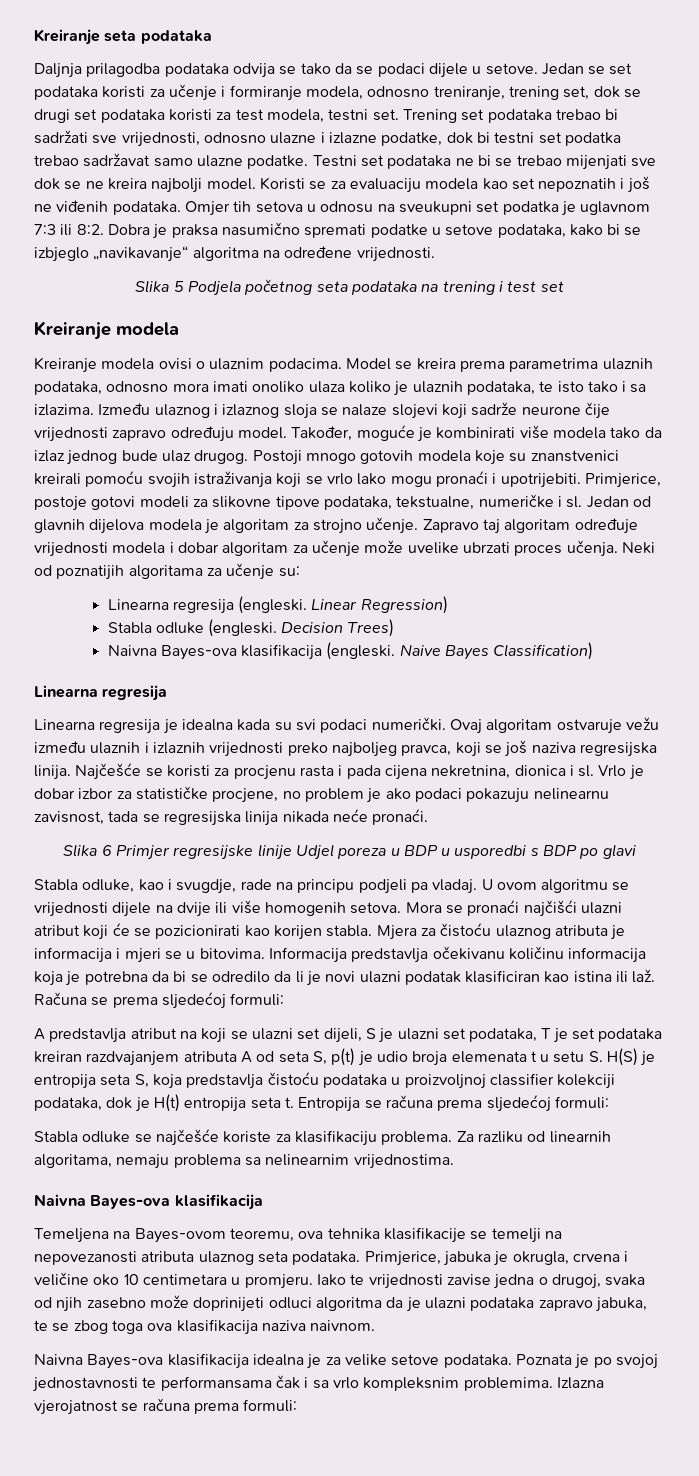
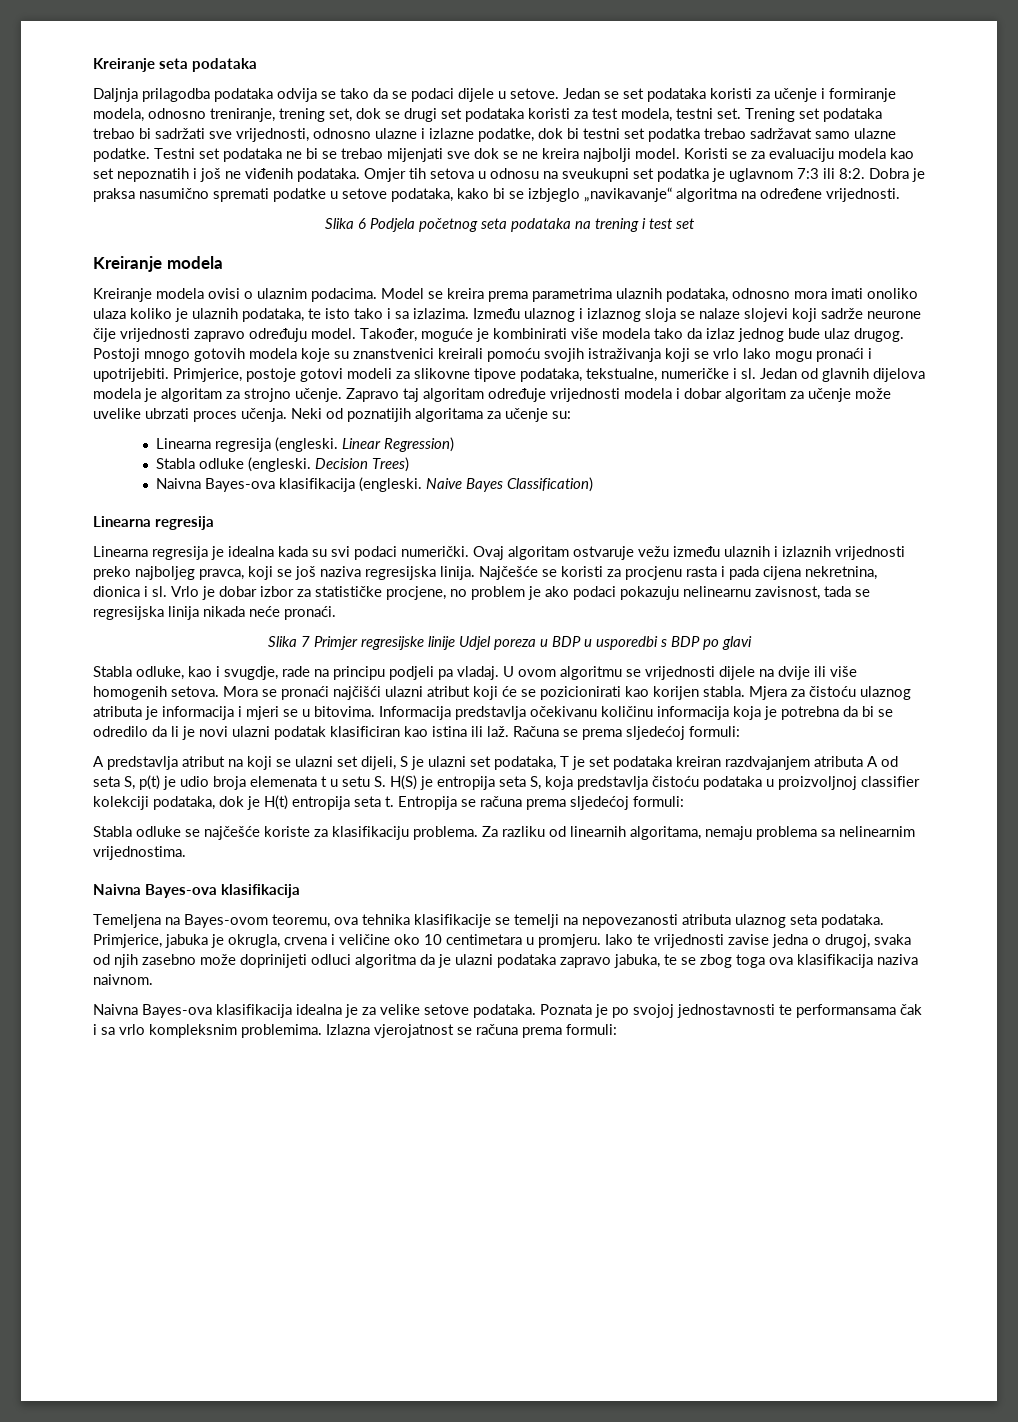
- Slika 5 Podjela početnog seta podataka na trening i test set
+ Slika 6 Podjela početnog seta podataka na trening i test set
- Slika 6 Primjer regresijske linije Udjel poreza u BDP u usporedbi s BDP po glavi
+ Slika 7 Primjer regresijske linije Udjel poreza u BDP u usporedbi s BDP po glavi

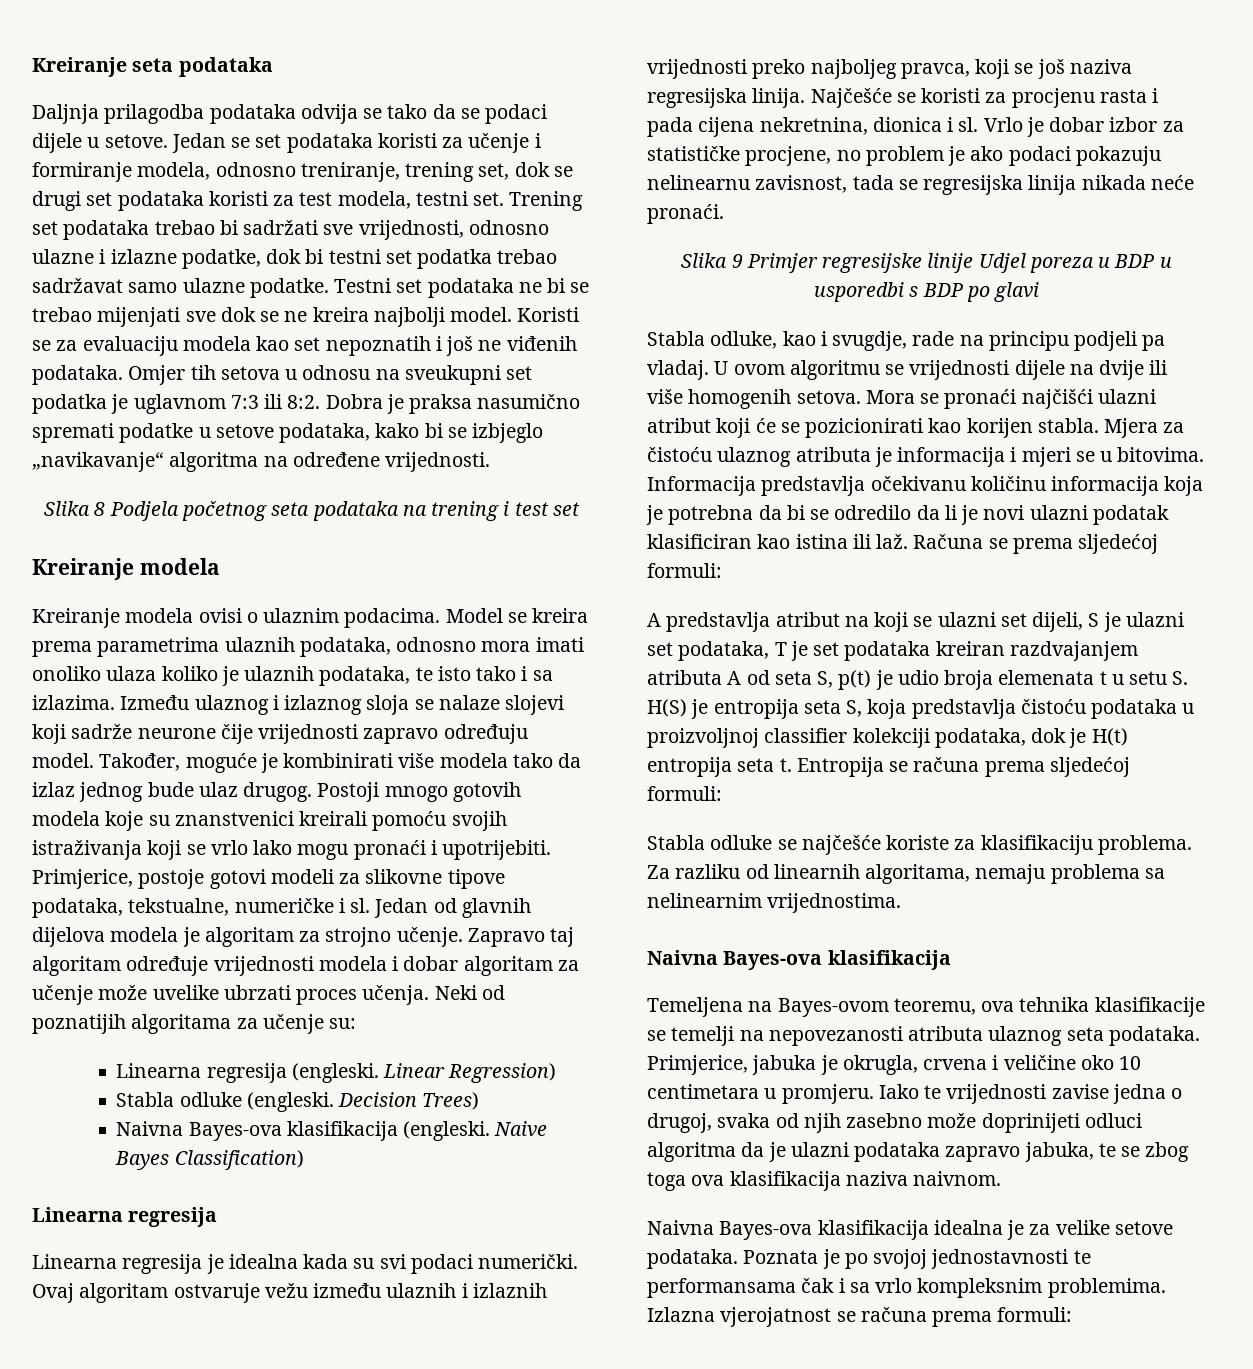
- Slika 6 Podjela početnog seta podataka na trening i test set
+ Slika 8 Podjela početnog seta podataka na trening i test set
- Slika 7 Primjer regresijske linije Udjel poreza u BDP u usporedbi s BDP po glavi
+ Slika 9 Primjer regresijske linije Udjel poreza u BDP u usporedbi s BDP po glavi

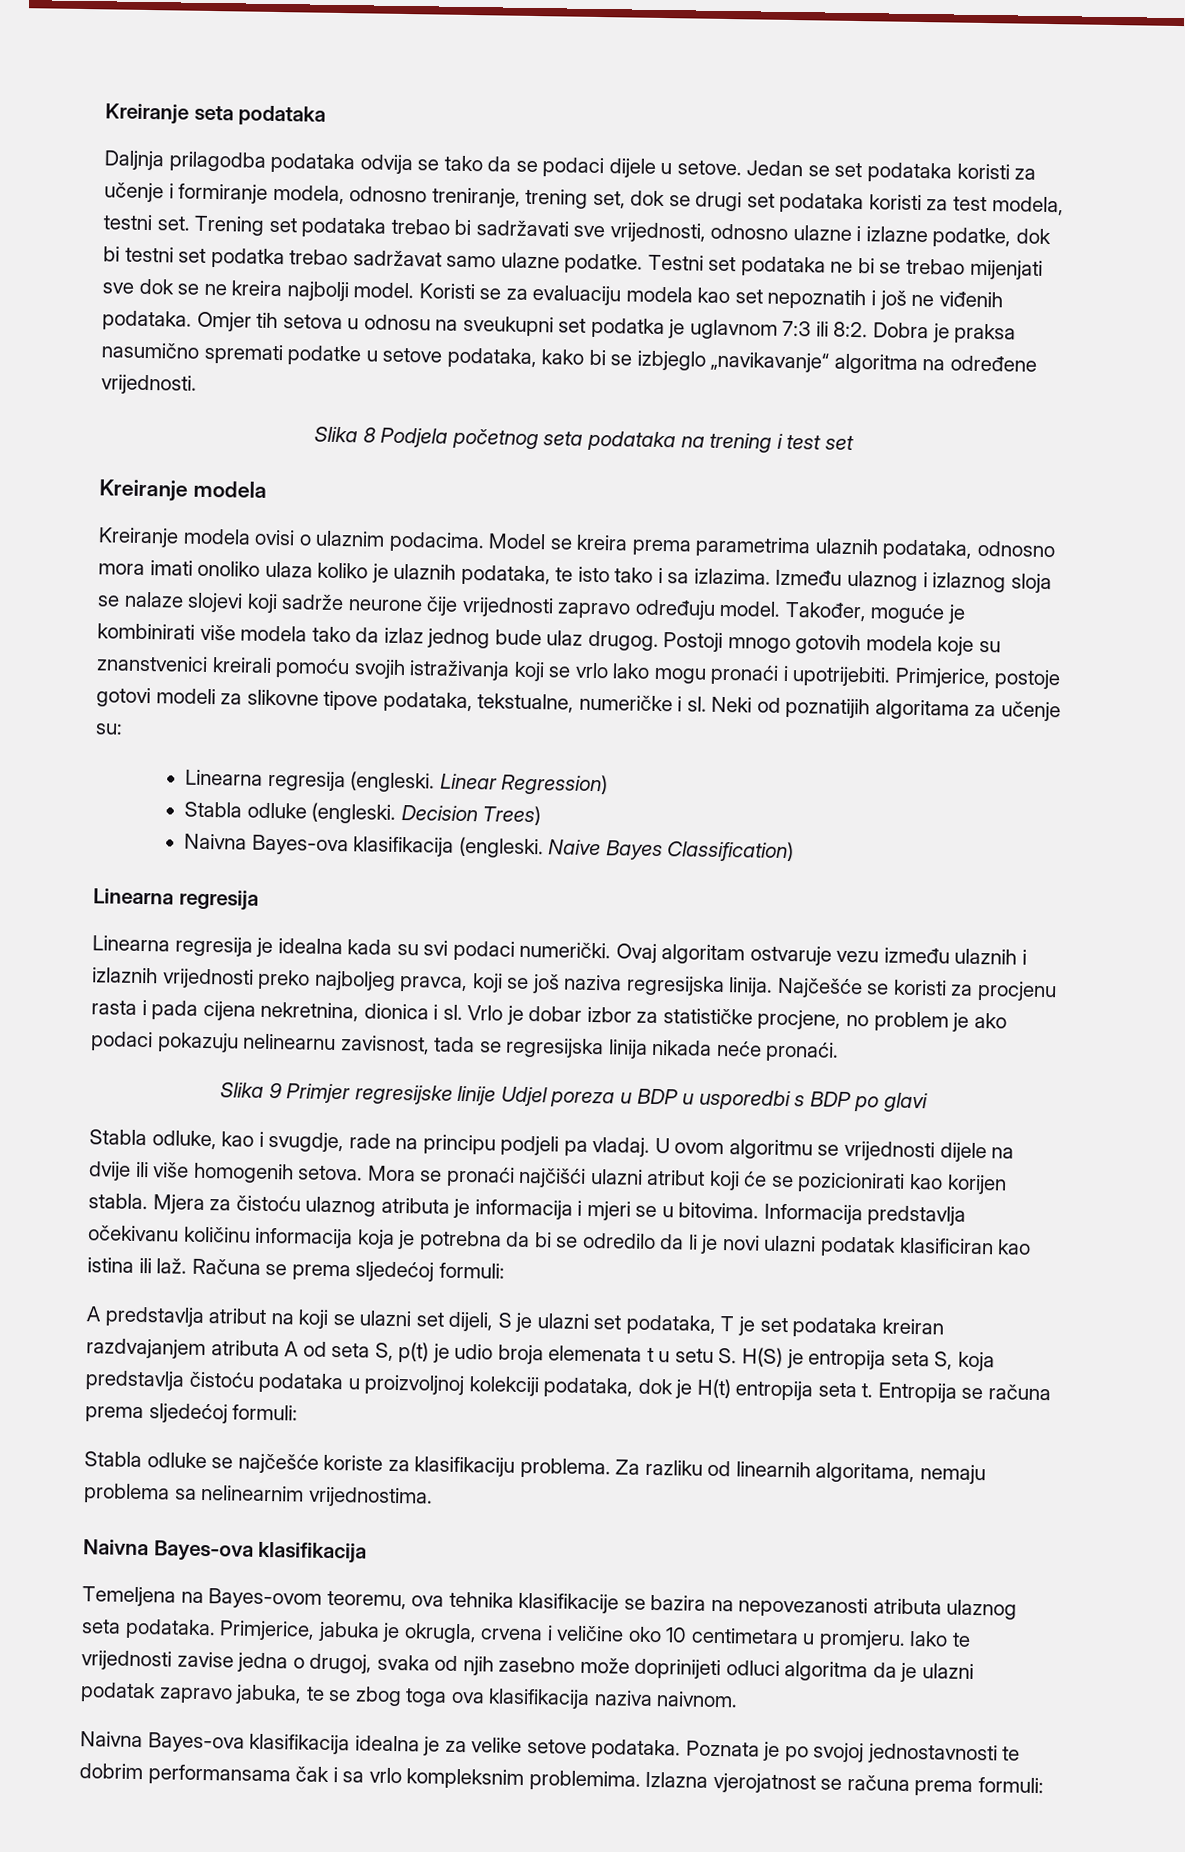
- Trening set podataka trebao bi sadržati sve vrijednosti, odnosno ulazne i izlazne podatke, dok bi testni set podatka trebao sadržavat samo ulazne podatke.
+ Trening set podataka trebao bi sadržavati sve vrijednosti, odnosno ulazne i izlazne podatke, dok bi testni set podatka trebao sadržavat samo ulazne podatke.
- Jedan od glavnih dijelova modela je algoritam za strojno učenje. Zapravo taj algoritam određuje vrijednosti modela i dobar algoritam za učenje može uvelike ubrzati proces učenja.
- Ovaj algoritam ostvaruje vežu između ulaznih i izlaznih vrijednosti preko najboljeg pravca, koji se još naziva regresijska linija.
+ Ovaj algoritam ostvaruje vezu između ulaznih i izlaznih vrijednosti preko najboljeg pravca, koji se još naziva regresijska linija.
- A predstavlja atribut na koji se ulazni set dijeli, S je ulazni set podataka, T je set podataka kreiran razdvajanjem atributa A od seta S, p(t) je udio broja elemenata t u setu S. H(S) je entropija seta S, koja predstavlja čistoću podataka u proizvoljnoj classifier kolekciji podataka, dok je H(t) entropija seta t.
+ A predstavlja atribut na koji se ulazni set dijeli, S je ulazni set podataka, T je set podataka kreiran razdvajanjem atributa A od seta S, p(t) je udio broja elemenata t u setu S. H(S) je entropija seta S, koja predstavlja čistoću podataka u proizvoljnoj kolekciji podataka, dok je H(t) entropija seta t.
- Temeljena na Bayes-ovom teoremu, ova tehnika klasifikacije se temelji na nepovezanosti atributa ulaznog seta podataka.
+ Temeljena na Bayes-ovom teoremu, ova tehnika klasifikacije se bazira na nepovezanosti atributa ulaznog seta podataka.
- Iako te vrijednosti zavise jedna o drugoj, svaka od njih zasebno može doprinijeti odluci algoritma da je ulazni podataka zapravo jabuka, te se zbog toga ova klasifikacija naziva naivnom.
+ Iako te vrijednosti zavise jedna o drugoj, svaka od njih zasebno može doprinijeti odluci algoritma da je ulazni podatak zapravo jabuka, te se zbog toga ova klasifikacija naziva naivnom.
- Poznata je po svojoj jednostavnosti te performansama čak i sa vrlo kompleksnim problemima.
+ Poznata je po svojoj jednostavnosti te dobrim performansama čak i sa vrlo kompleksnim problemima.

